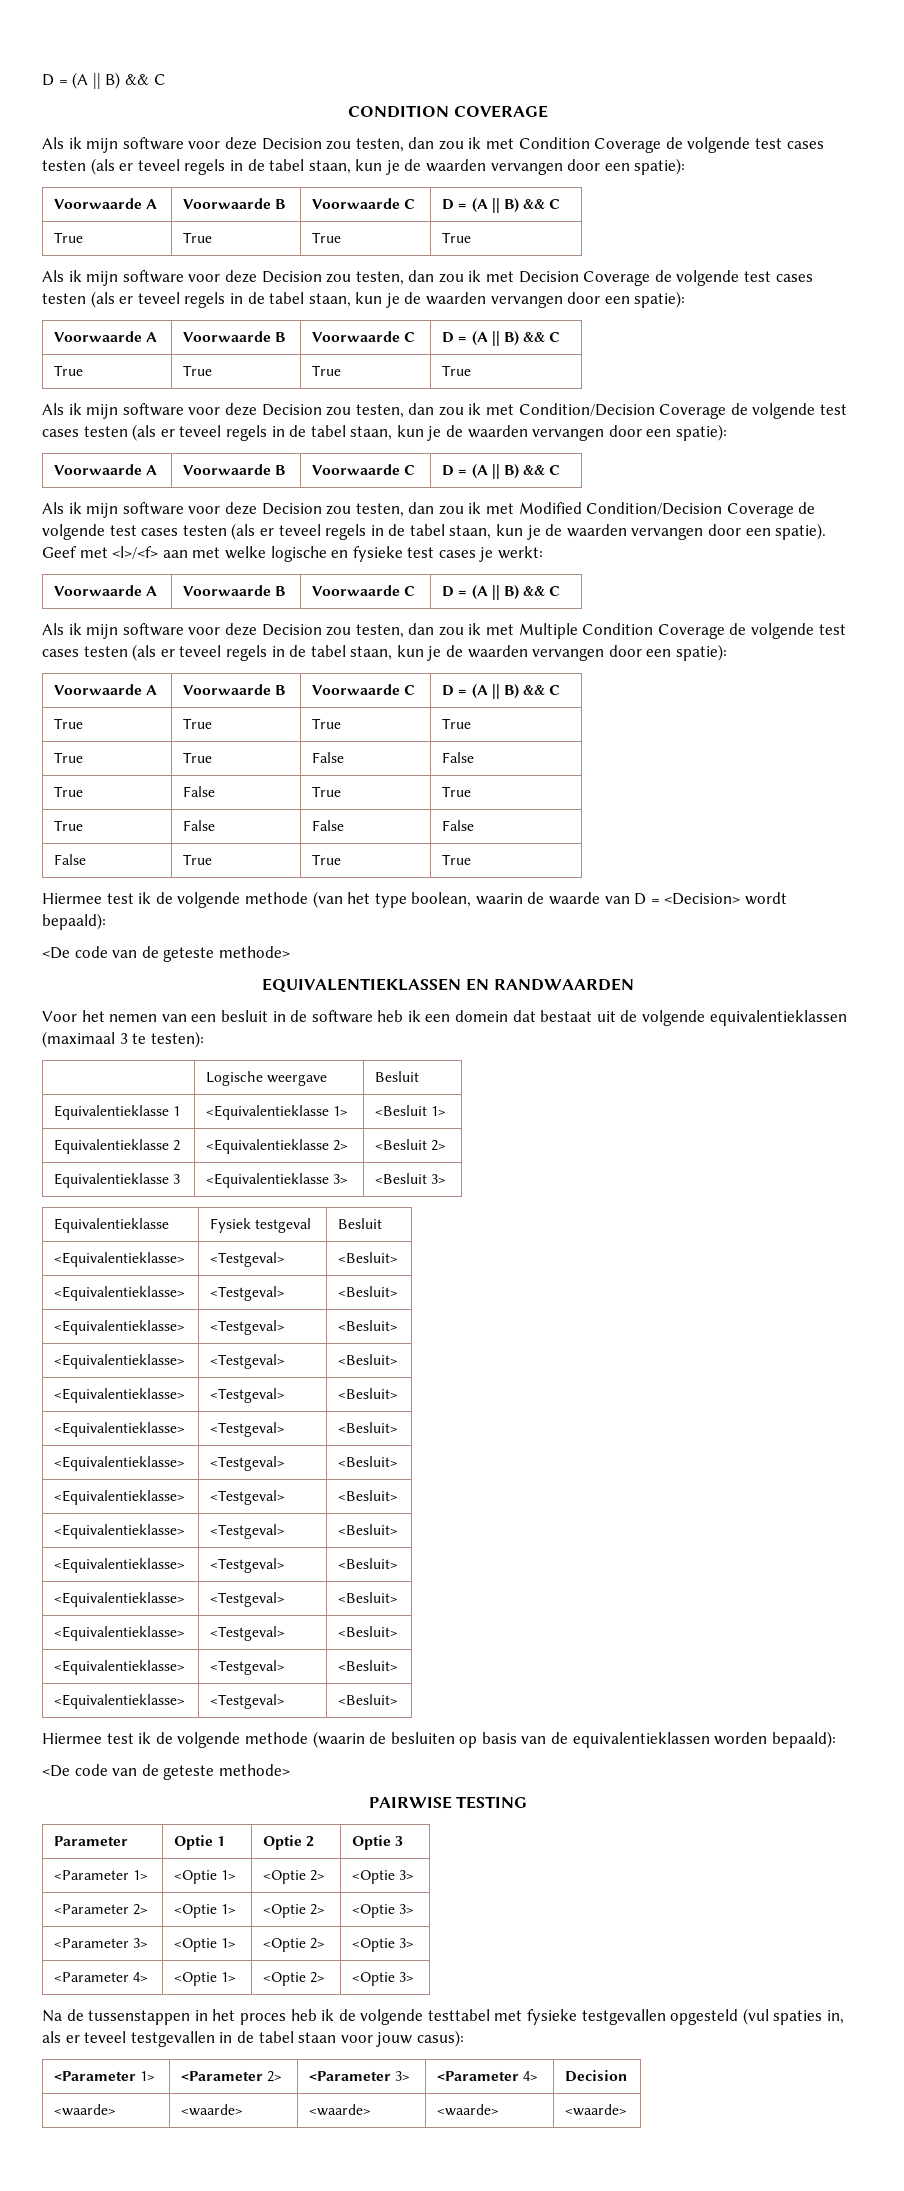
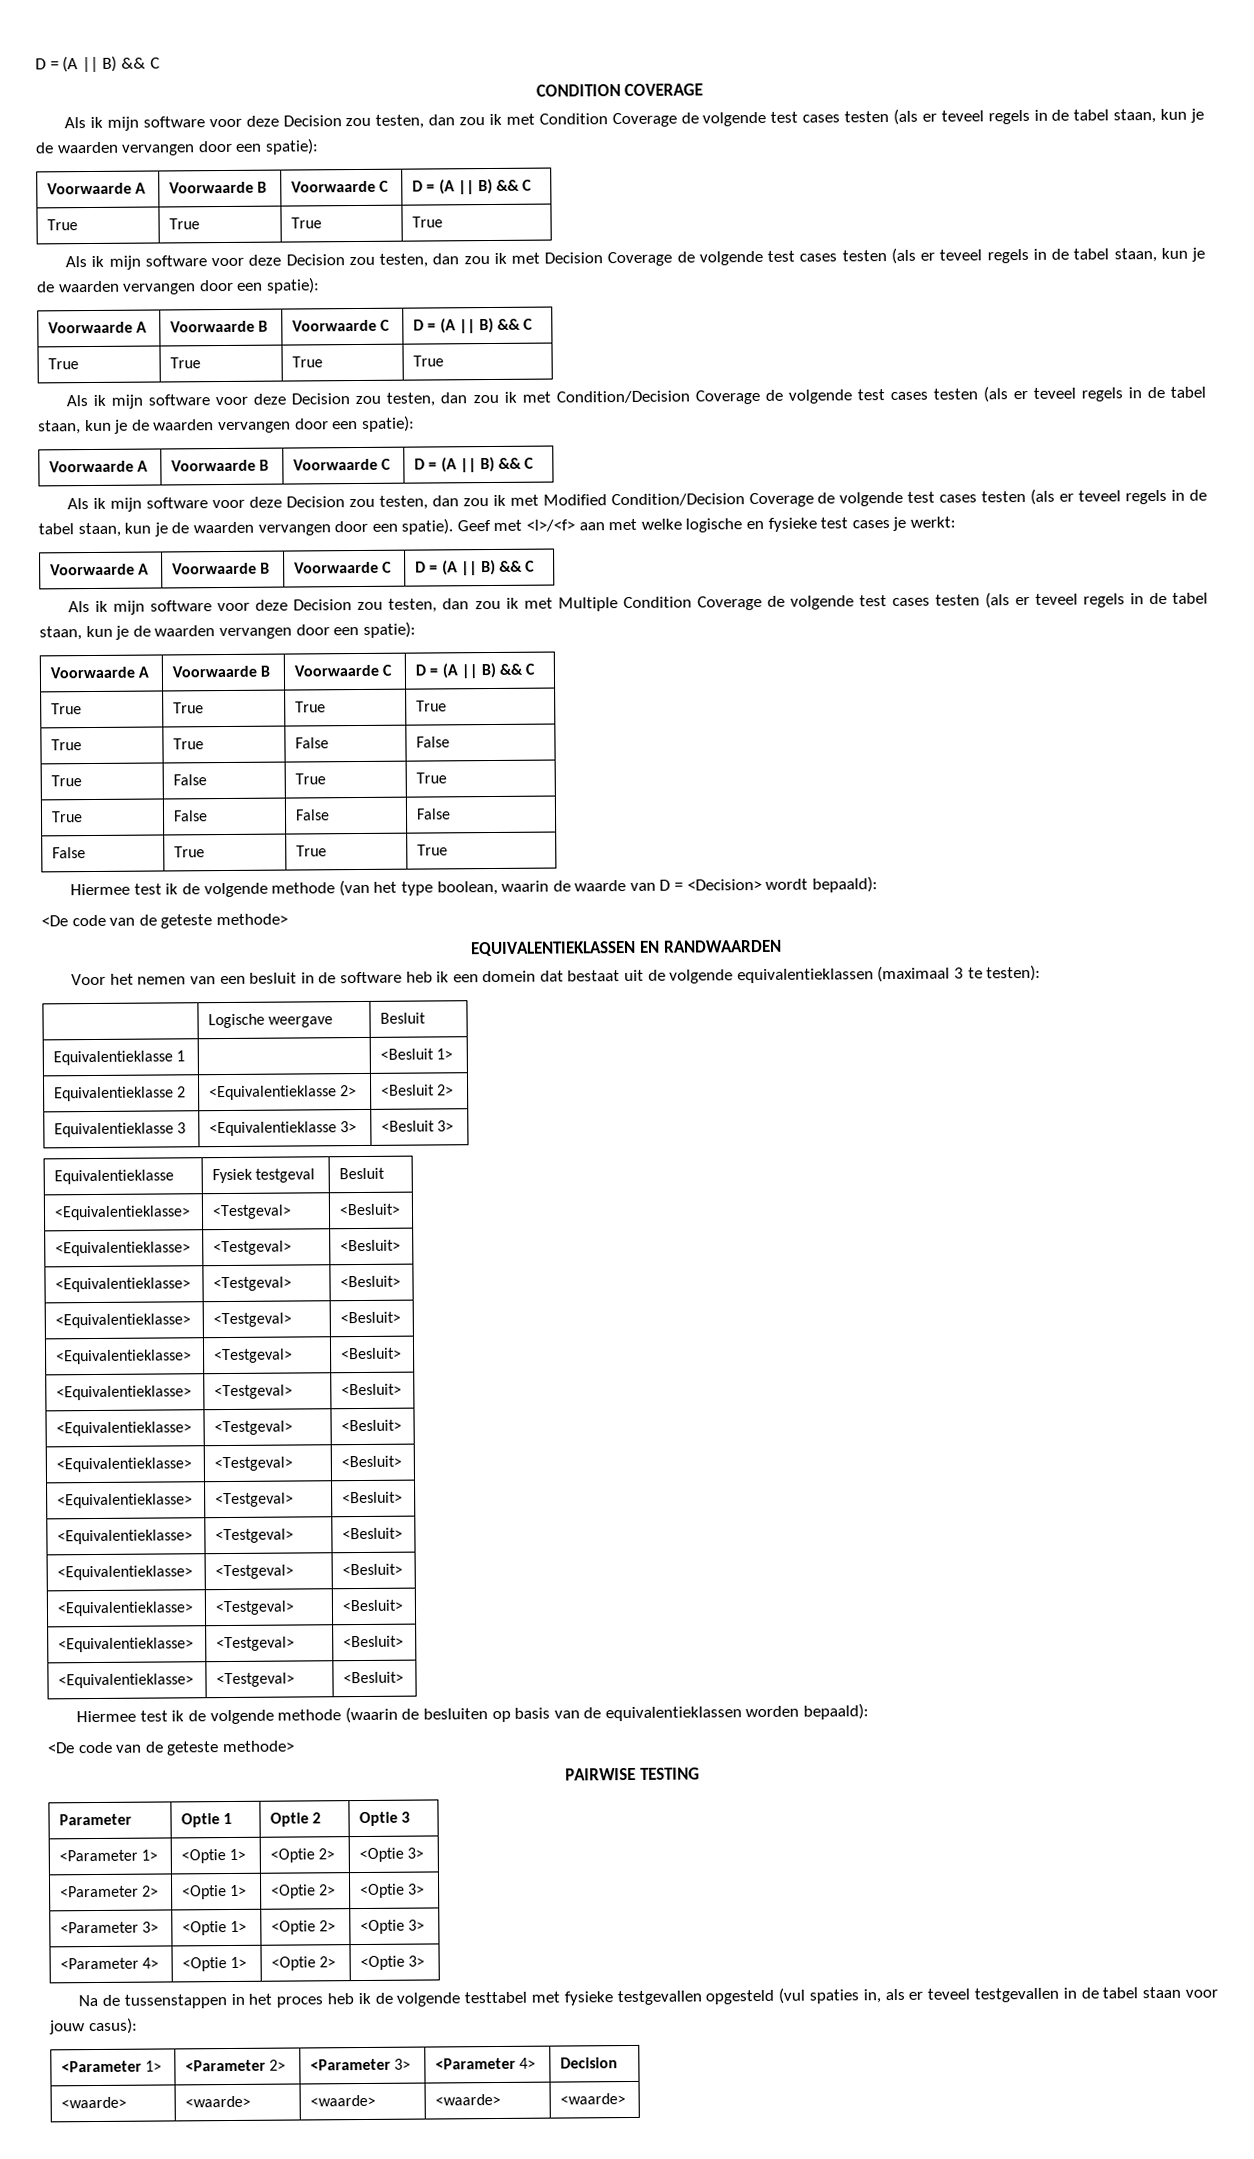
- Equivalentieklasse 1 | <Equivalentieklasse 1> | <Besluit 1>
+ Equivalentieklasse 1 | | <Besluit 1>

